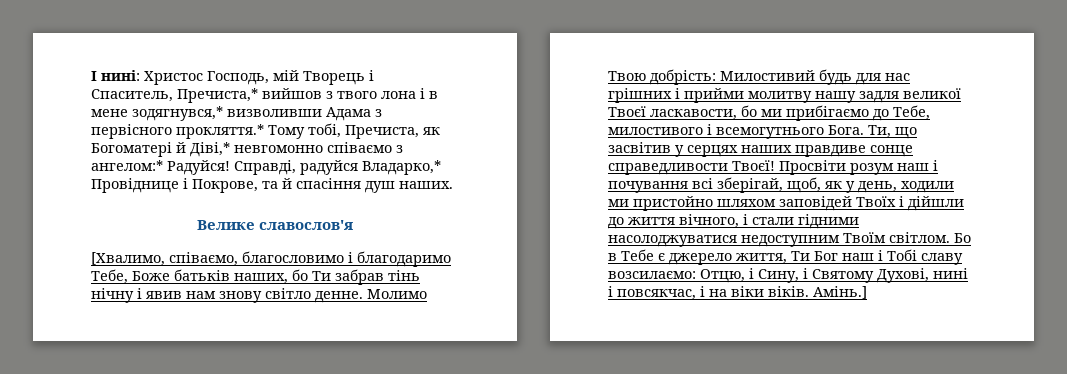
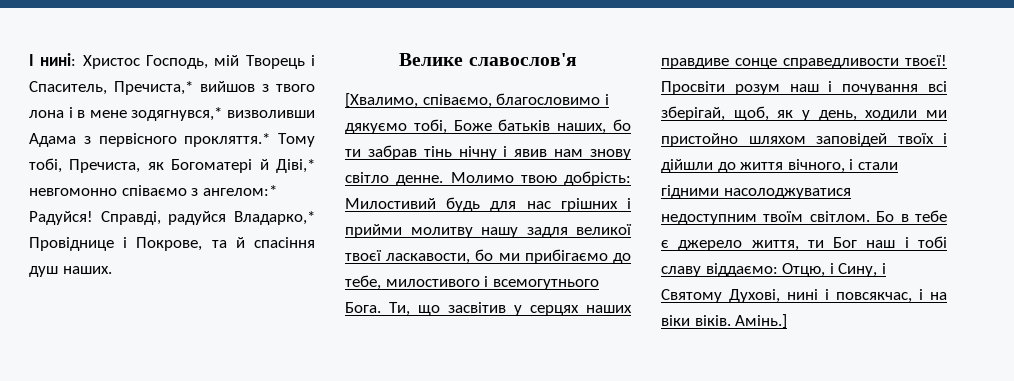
- [Хвалимо, співаємо, благословимо і благодаримо Тебе, Боже батьків наших, бо Ти забрав тінь нічну і явив нам знову світло денне.
+ [Хвалимо, співаємо, благословимо і дякуємо тобі, Боже батьків наших, бо ти забрав тінь нічну і явив нам знову світло денне.
- Молимо Твою добрість: Милостивий будь для нас грішних і прийми молитву нашу задля великої Твоєї ласкавости, бо ми прибігаємо до Тебе, милостивого і всемогутнього Бога.
+ Молимо твою добрість: Милостивий будь для нас грішних і прийми молитву нашу задля великої твоєї ласкавости, бо ми прибігаємо до тебе, милостивого і всемогутнього Бога.
- Ти, що засвітив у серцях наших правдиве сонце справедливости Твоєї!
+ Ти, що засвітив у серцях наших правдиве сонце справедливости твоєї!
- Просвіти розум наш і почування всі зберігай, щоб, як у день, ходили ми пристойно шляхом заповідей Твоїх і дійшли до життя вічного, і стали гідними насолоджуватися недоступним Твоїм світлом.
+ Просвіти розум наш і почування всі зберігай, щоб, як у день, ходили ми пристойно шляхом заповідей твоїх і дійшли до життя вічного, і стали гідними насолоджуватися недоступним твоїм світлом.
- Бо в Тебе є джерело життя, Ти Бог наш і Тобі славу возсилаємо: Отцю, і Сину, і Святому Духові, нині і повсякчас, і на віки віків.
+ Бо в тебе є джерело життя, ти Бог наш і тобі славу віддаємо: Отцю, і Сину, і Святому Духові, нині і повсякчас, і на віки віків.

